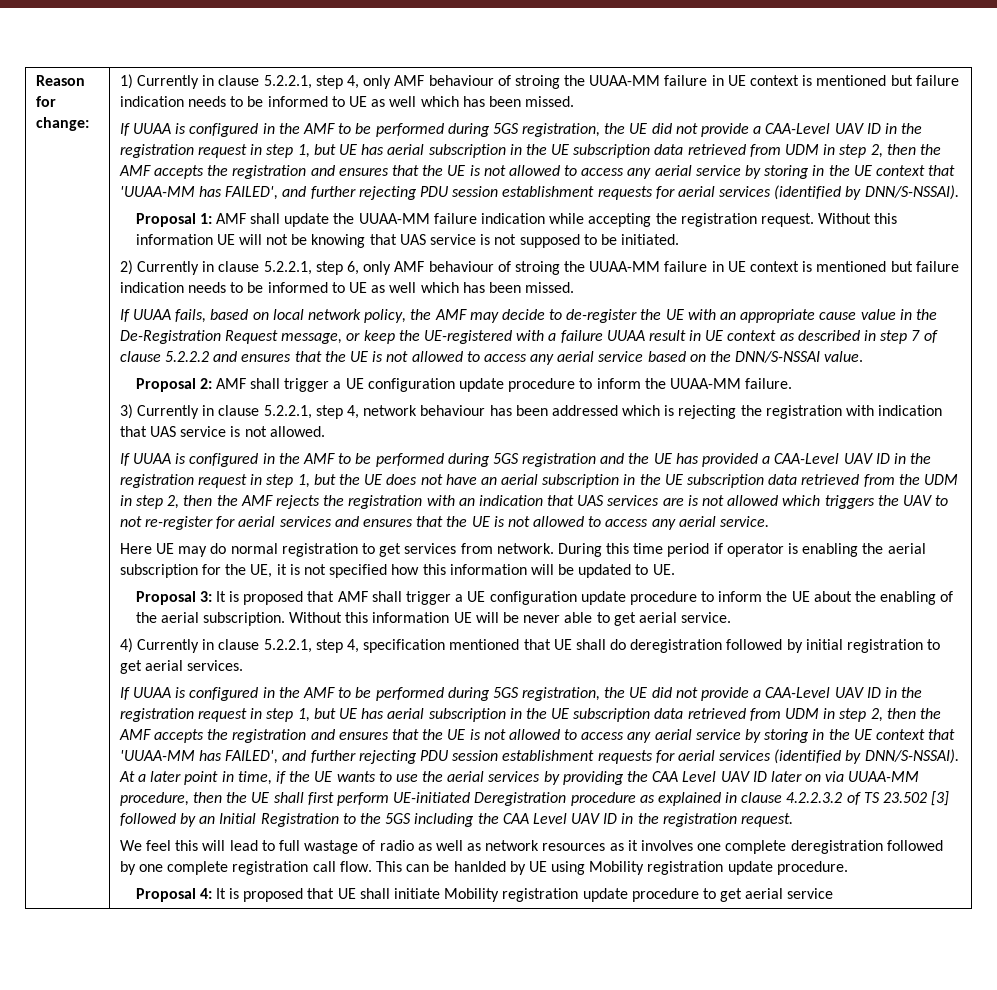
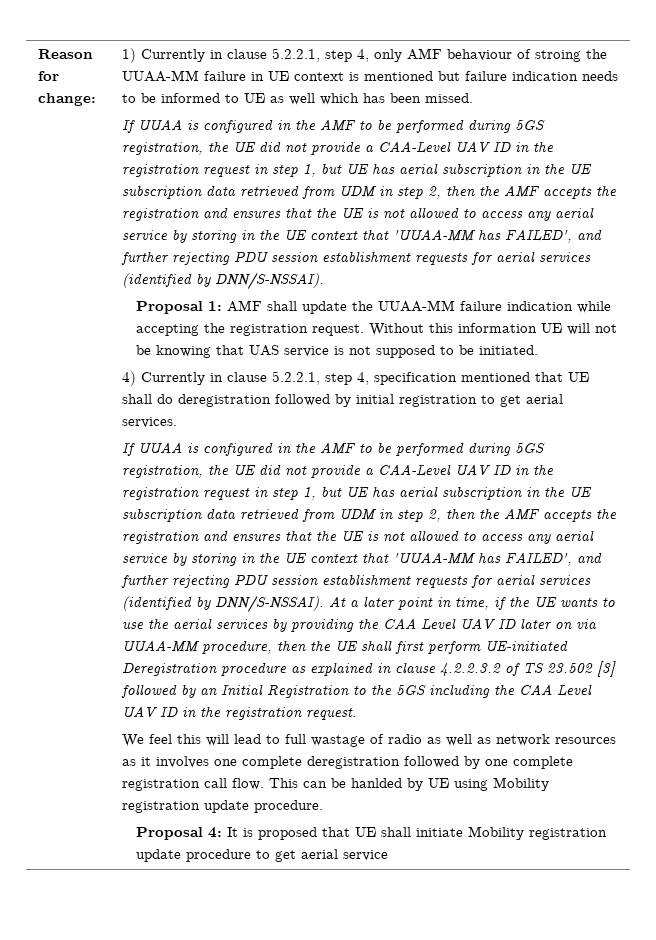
- 2) Currently in clause 5.2.2.1, step 6, only AMF behaviour of stroing the UUAA-MM failure in UE context is mentioned but failure indication needs to be informed to UE as well which has been missed.
- If UUAA fails, based on local network policy, the AMF may decide to de-register the UE with an appropriate cause value in the De-Registration Request message, or keep the UE-registered with a failure UUAA result in UE context as described in step 7 of clause 5.2.2.2 and ensures that the UE is not allowed to access any aerial service based on the DNN/S-NSSAI value.
- Proposal 2: AMF shall trigger a UE configuration update procedure to inform the UUAA-MM failure.
- 3) Currently in clause 5.2.2.1, step 4, network behaviour has been addressed which is rejecting the registration with indication that UAS service is not allowed.
- If UUAA is configured in the AMF to be performed during 5GS registration and the UE has provided a CAA-Level UAV ID in the registration request in step 1, but the UE does not have an aerial subscription in the UE subscription data retrieved from the UDM in step 2, then the AMF rejects the registration with an indication that UAS services are is not allowed which triggers the UAV to not re-register for aerial services and ensures that the UE is not allowed to access any aerial service.
- Here UE may do normal registration to get services from network. During this time period if operator is enabling the aerial subscription for the UE, it is not specified how this information will be updated to UE.
- Proposal 3: It is proposed that AMF shall trigger a UE configuration update procedure to inform the UE about the enabling of the aerial subscription. Without this information UE will be never able to get aerial service.

